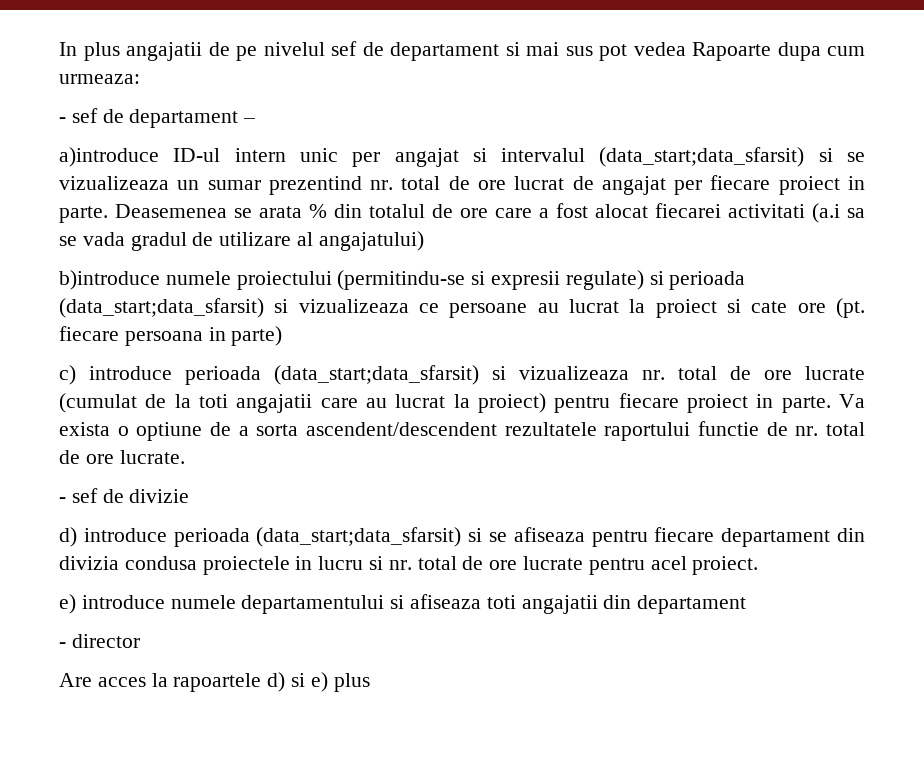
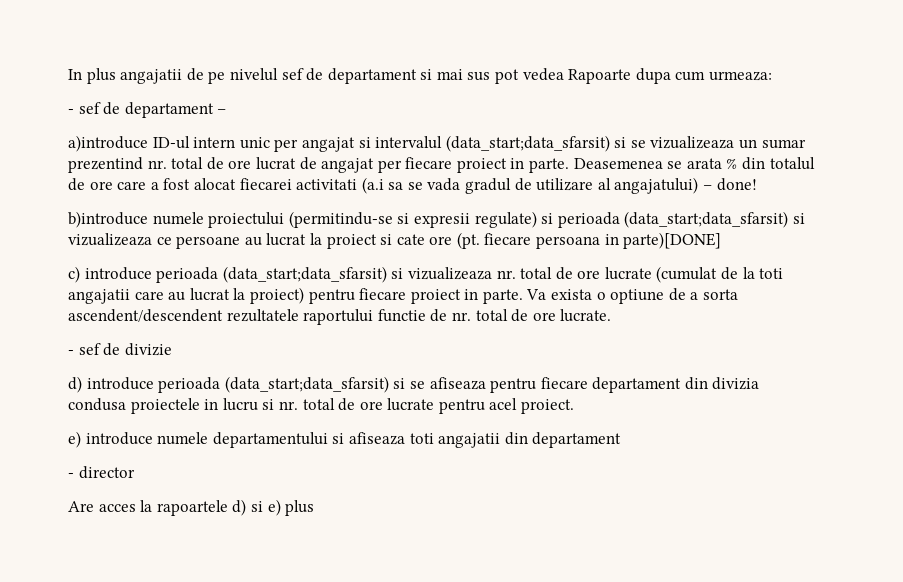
- Deasemenea se arata % din totalul de ore care a fost alocat fiecarei activitati (a.i sa se vada gradul de utilizare al angajatului)
+ Deasemenea se arata % din totalul de ore care a fost alocat fiecarei activitati (a.i sa se vada gradul de utilizare al angajatului) – done!
- b)introduce numele proiectului (permitindu-se si expresii regulate) si perioada (data_start;data_sfarsit) si vizualizeaza ce persoane au lucrat la proiect si cate ore (pt. fiecare persoana in parte)
+ b)introduce numele proiectului (permitindu-se si expresii regulate) si perioada (data_start;data_sfarsit) si vizualizeaza ce persoane au lucrat la proiect si cate ore (pt. fiecare persoana in parte)[DONE]

